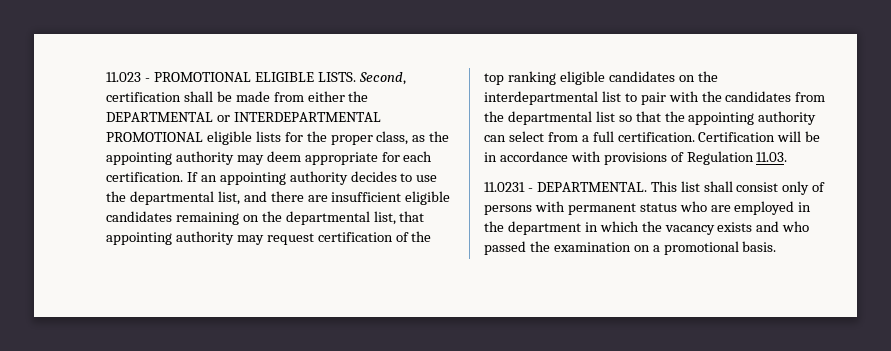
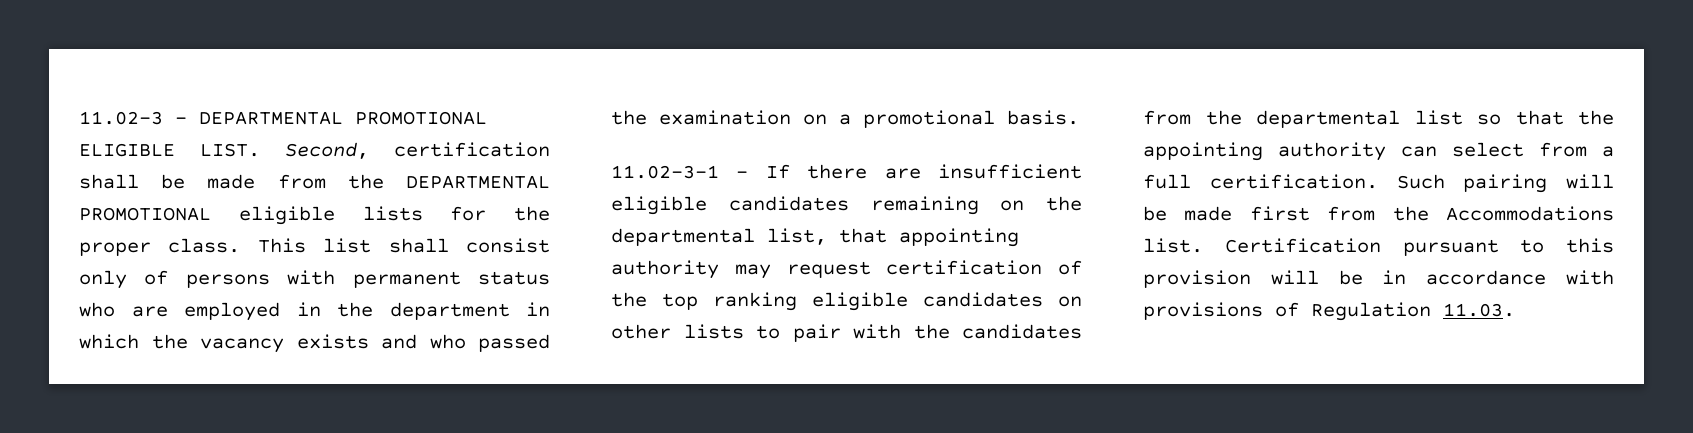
- 11.023 - PROMOTIONAL ELIGIBLE LISTS.
+ 11.02-3 – DEPARTMENTAL PROMOTIONAL ELIGIBLE LIST.
- Second, certification shall be made from either the DEPARTMENTAL or INTERDEPARTMENTAL PROMOTIONAL eligible lists for the proper class, as the appointing authority may deem appropriate for each certification. If an appointing authority decides to use the departmental list, and there are insufficient eligible candidates remaining on the departmental list, that appointing authority may request certification of the top ranking eligible candidates on the interdepartmental list to pair with the candidates from the departmental list so that the appointing authority can select from a full certification. Certification will be in accordance with provisions of Regulation 11.03.
- 11.0231 - DEPARTMENTAL.
+ Second, certification shall be made from the DEPARTMENTAL PROMOTIONAL eligible lists for the proper class.
+ 11.02-3-1 - If there are insufficient eligible candidates remaining on the departmental list, that appointing authority may request certification of the top ranking eligible candidates on other lists to pair with the candidates from the departmental list so that the appointing authority can select from a full certification. Such pairing will be made first from the Accommodations list. Certification pursuant to this provision will be in accordance with provisions of Regulation 11.03.

